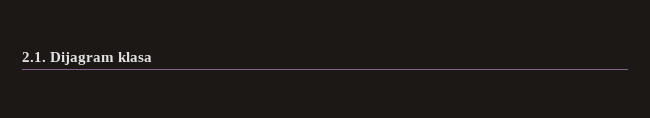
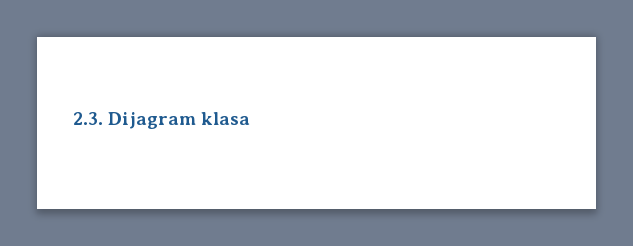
- 2.1. Dijagram klasa
+ 2.3. Dijagram klasa

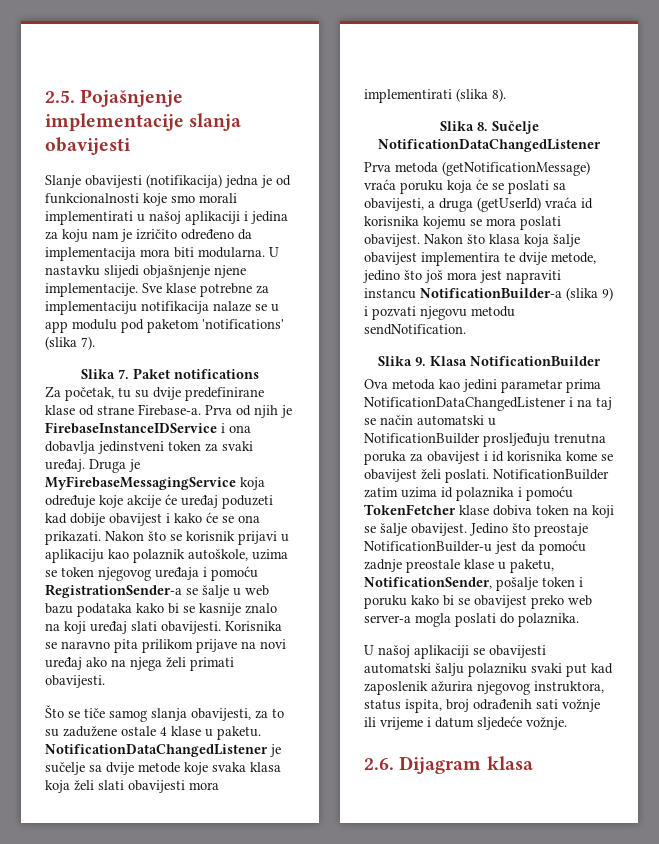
- 2.3. Dijagram klasa
+ 2.5. Pojašnjenje implementacije slanja obavijesti
+ Slanje obavijesti (notifikacija) jedna je od funkcionalnosti koje smo morali implementirati u našoj aplikaciji i jedina za koju nam je izričito određeno da implementacija mora biti modularna. U nastavku slijedi objašnjenje njene implementacije. Sve klase potrebne za implementaciju notifikacija nalaze se u app modulu pod paketom 'notifications' (slika 7).
+ Slika 7. Paket notifications
+ Za početak, tu su dvije predefinirane klase od strane Firebase-a. Prva od njih je FirebaseInstanceIDService i ona dobavlja jedinstveni token za svaki uređaj. Druga je MyFirebaseMessagingService koja određuje koje akcije će uređaj poduzeti kad dobije obavijest i kako će se ona prikazati. Nakon što se korisnik prijavi u aplikaciju kao polaznik autoškole, uzima se token njegovog uređaja i pomoću RegistrationSender-a se šalje u web bazu podataka kako bi se kasnije znalo na koji uređaj slati obavijesti. Korisnika se naravno pita prilikom prijave na novi uređaj ako na njega želi primati obavijesti.
+ Što se tiče samog slanja obavijesti, za to su zadužene ostale 4 klase u paketu. NotificationDataChangedListener je sučelje sa dvije metode koje svaka klasa koja želi slati obavijesti mora implementirati (slika 8).
+ Slika 8. Sučelje NotificationDataChangedListener
+ Prva metoda (getNotificationMessage) vraća poruku koja će se poslati sa obavijesti, a druga (getUserId) vraća id korisnika kojemu se mora poslati obavijest. Nakon što klasa koja šalje obavijest implementira te dvije metode, jedino što još mora jest napraviti instancu NotificationBuilder-a (slika 9) i pozvati njegovu metodu sendNotification.
+ Slika 9. Klasa NotificationBuilder
+ Ova metoda kao jedini parametar prima NotificationDataChangedListener i na taj se način automatski u NotificationBuilder prosljeđuju trenutna poruka za obavijest i id korisnika kome se obavijest želi poslati. NotificationBuilder zatim uzima id polaznika i pomoću TokenFetcher klase dobiva token na koji se šalje obavijest. Jedino što preostaje NotificationBuilder-u jest da pomoću zadnje preostale klase u paketu, NotificationSender, pošalje token i poruku kako bi se obavijest preko web server-a mogla poslati do polaznika.
+ U našoj aplikaciji se obavijesti automatski šalju polazniku svaki put kad zaposlenik ažurira njegovog instruktora, status ispita, broj odrađenih sati vožnje ili vrijeme i datum sljedeće vožnje.
+ 2.6. Dijagram klasa

